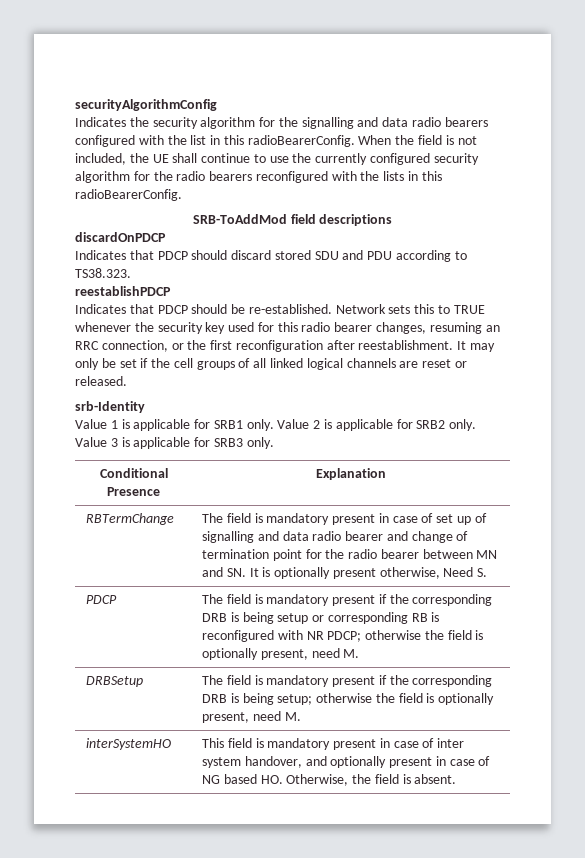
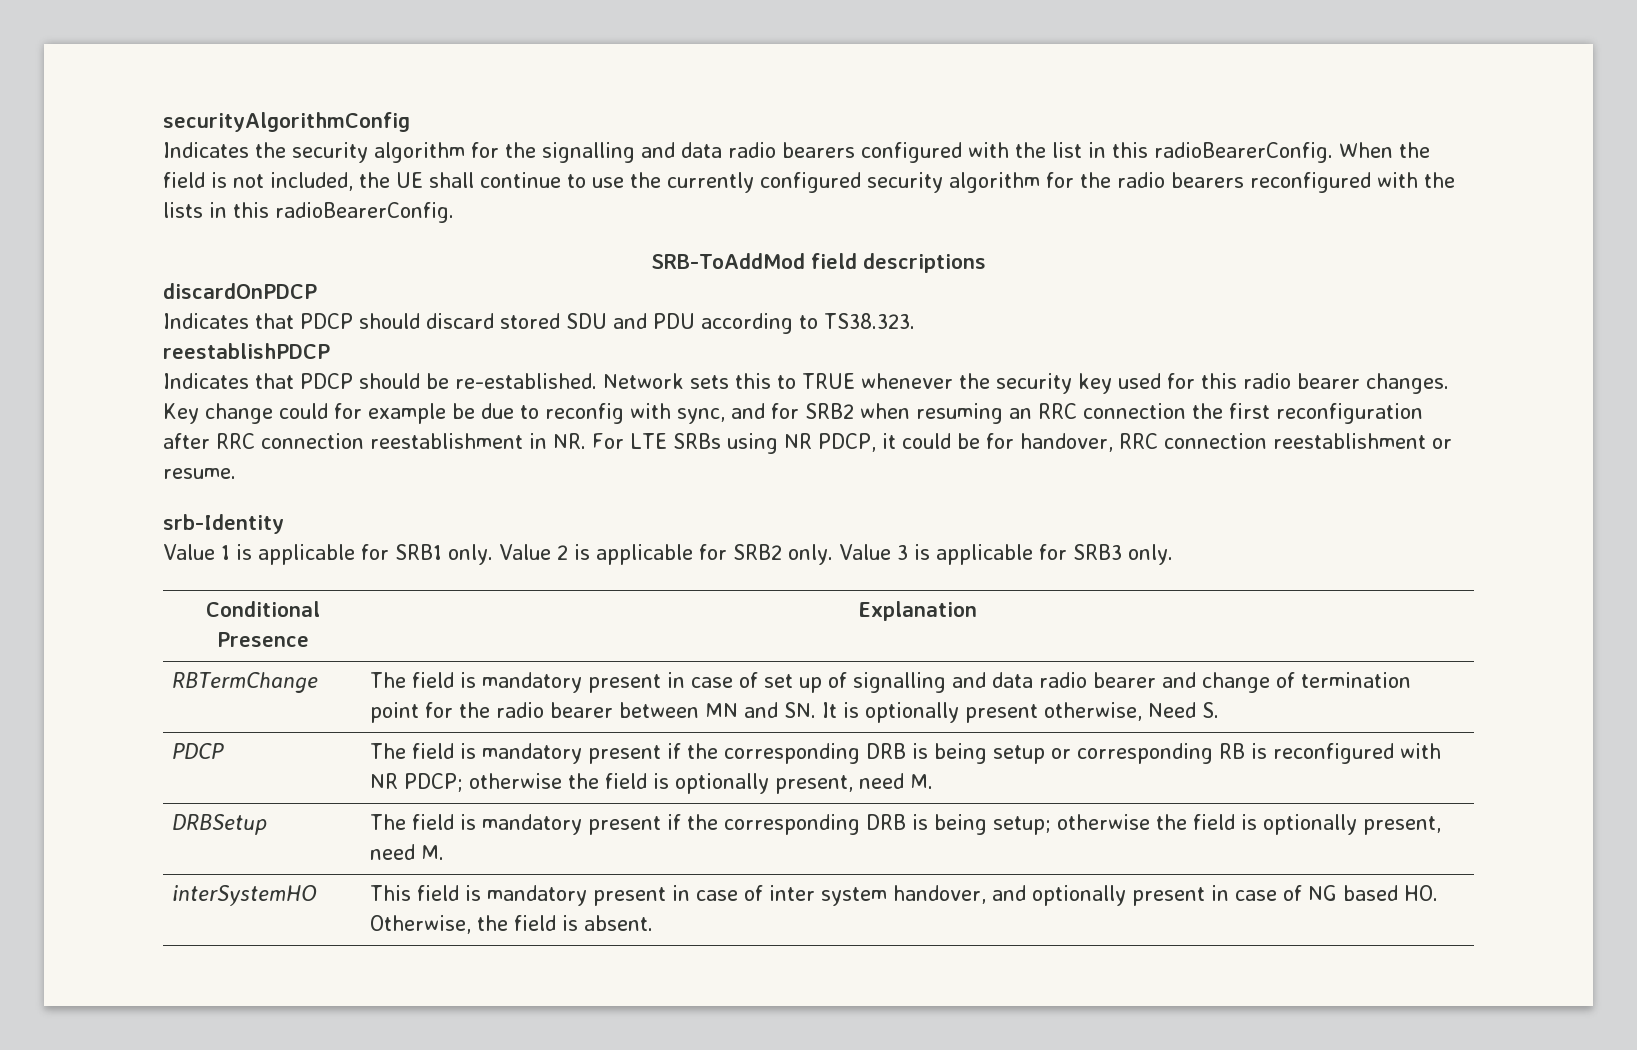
- Network sets this to TRUE whenever the security key used for this radio bearer changes, resuming an RRC connection, or the first reconfiguration after reestablishment. It may only be set if the cell groups of all linked logical channels are reset or released.
+ Network sets this to TRUE whenever the security key used for this radio bearer changes. Key change could for example be due to reconfig with sync, and for SRB2 when resuming an RRC connection the first reconfiguration after RRC connection reestablishment in NR. For LTE SRBs using NR PDCP, it could be for handover, RRC connection reestablishment or resume.

